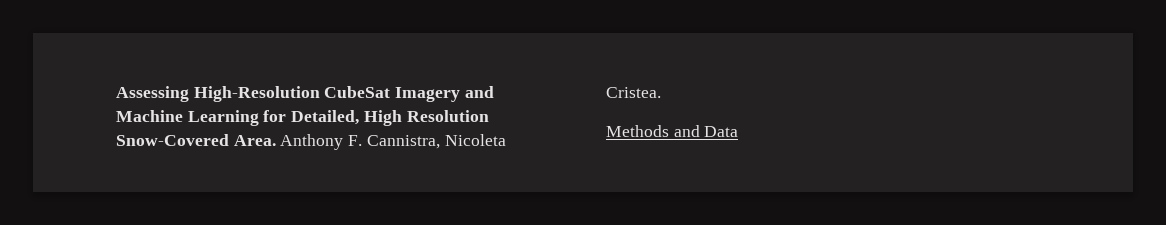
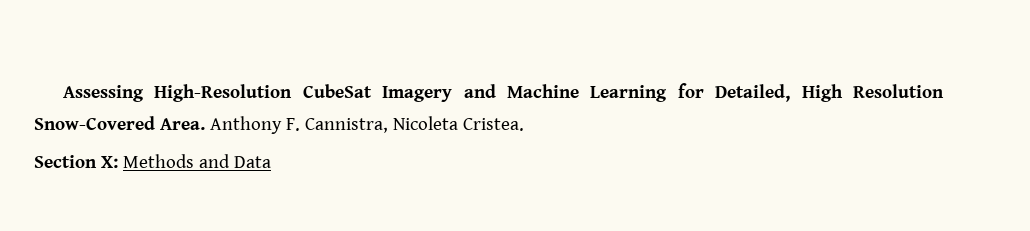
- Methods and Data
+ Section X: Methods and Data

